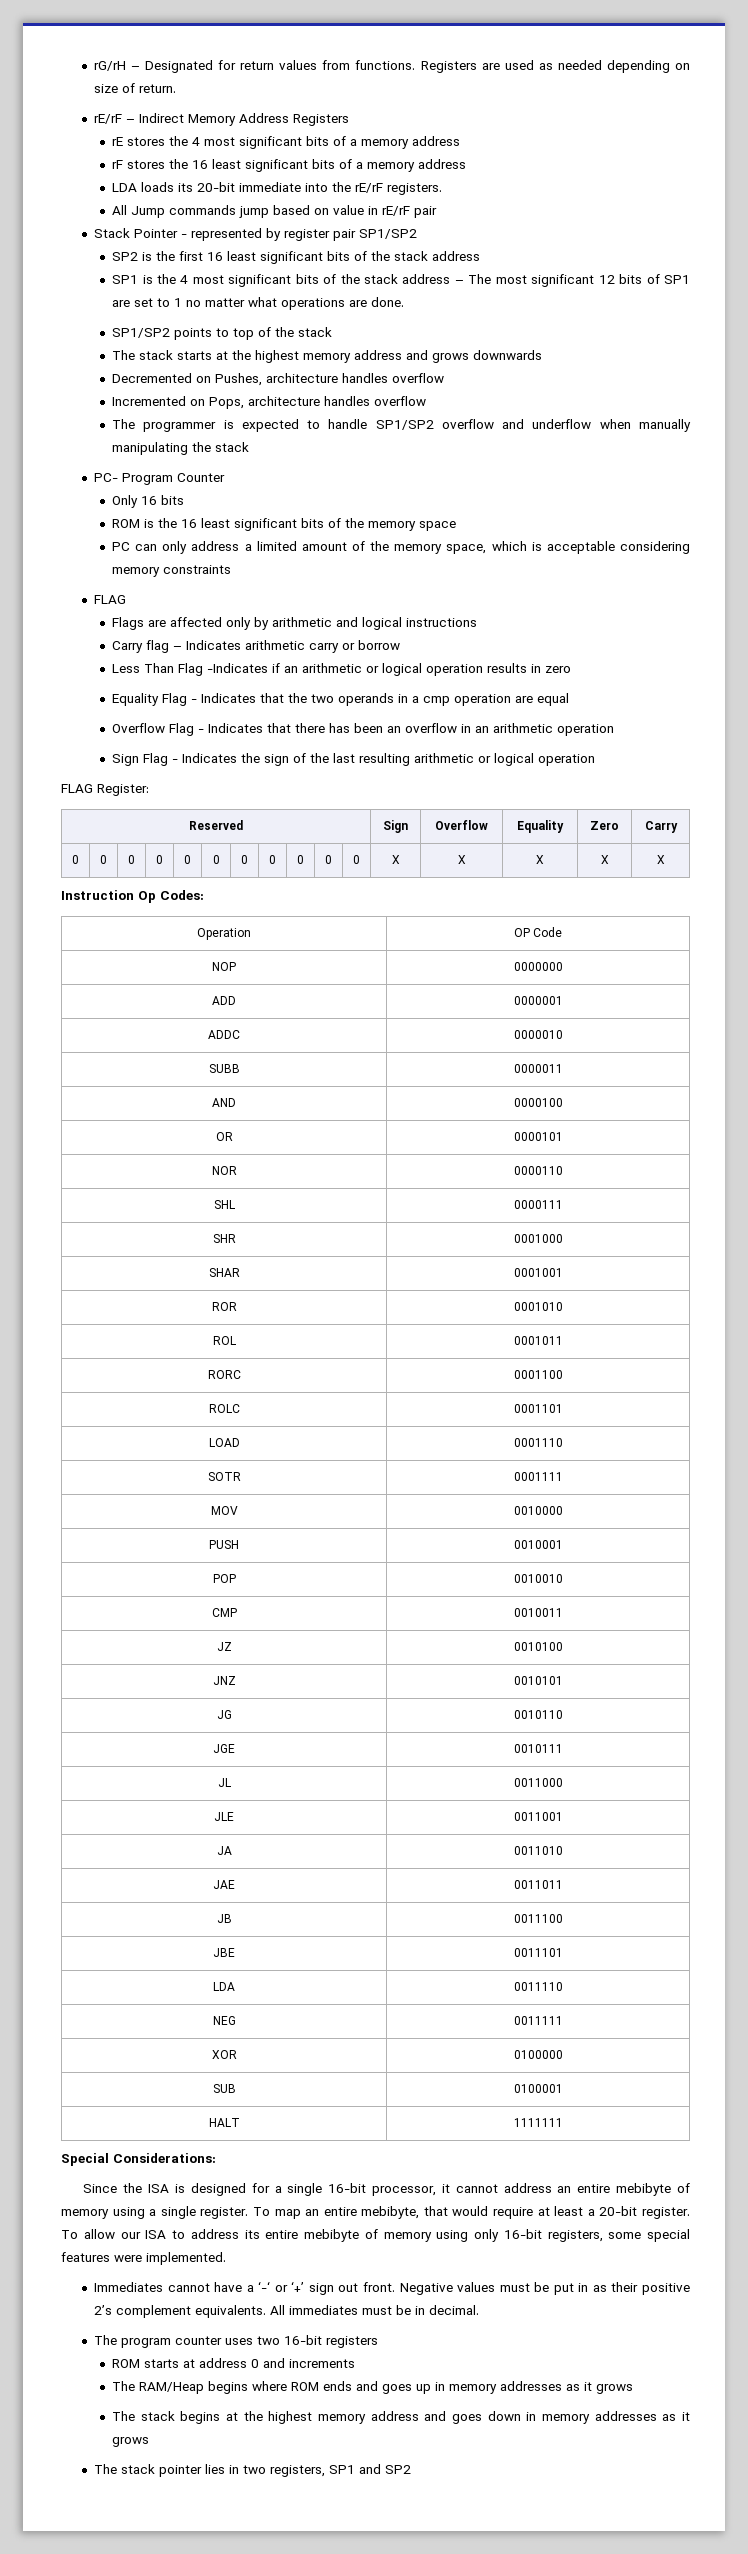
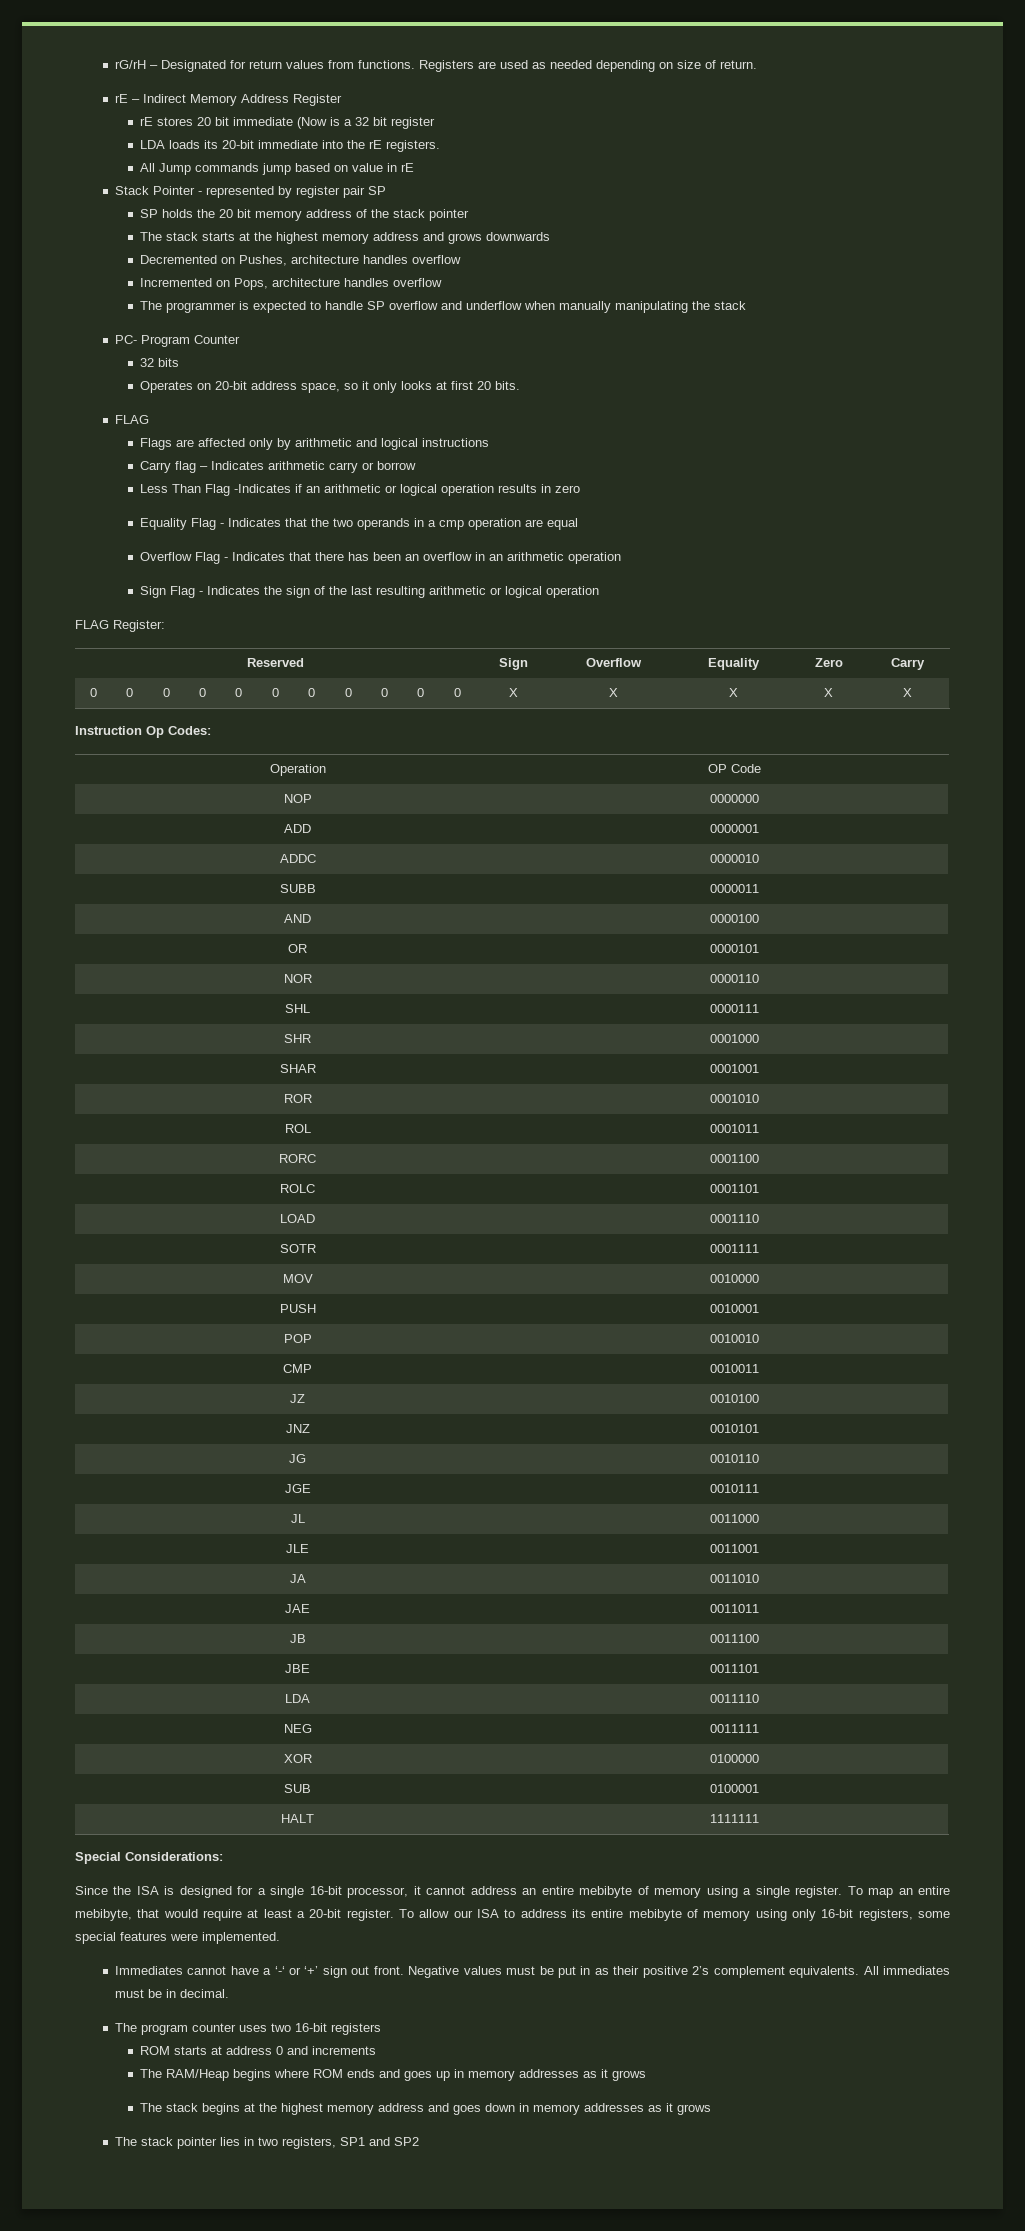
- rE/rF – Indirect Memory Address Registers
+ rE – Indirect Memory Address Register
- rE stores the 4 most significant bits of a memory address
- rF stores the 16 least significant bits of a memory address
+ rE stores 20 bit immediate (Now is a 32 bit register
- LDA loads its 20-bit immediate into the rE/rF registers.
+ LDA loads its 20-bit immediate into the rE registers.
- All Jump commands jump based on value in rE/rF pair
+ All Jump commands jump based on value in rE
- Stack Pointer - represented by register pair SP1/SP2
- SP2 is the first 16 least significant bits of the stack address
- SP1 is the 4 most significant bits of the stack address – The most significant 12 bits of SP1 are set to 1 no matter what operations are done.
- SP1/SP2 points to top of the stack
+ Stack Pointer - represented by register pair SP
+ SP holds the 20 bit memory address of the stack pointer
- The programmer is expected to handle SP1/SP2 overflow and underflow when manually manipulating the stack
+ The programmer is expected to handle SP overflow and underflow when manually manipulating the stack
- Only 16 bits
+ 32 bits
- ROM is the 16 least significant bits of the memory space
- PC can only address a limited amount of the memory space, which is acceptable considering memory constraints
+ Operates on 20-bit address space, so it only looks at first 20 bits.

